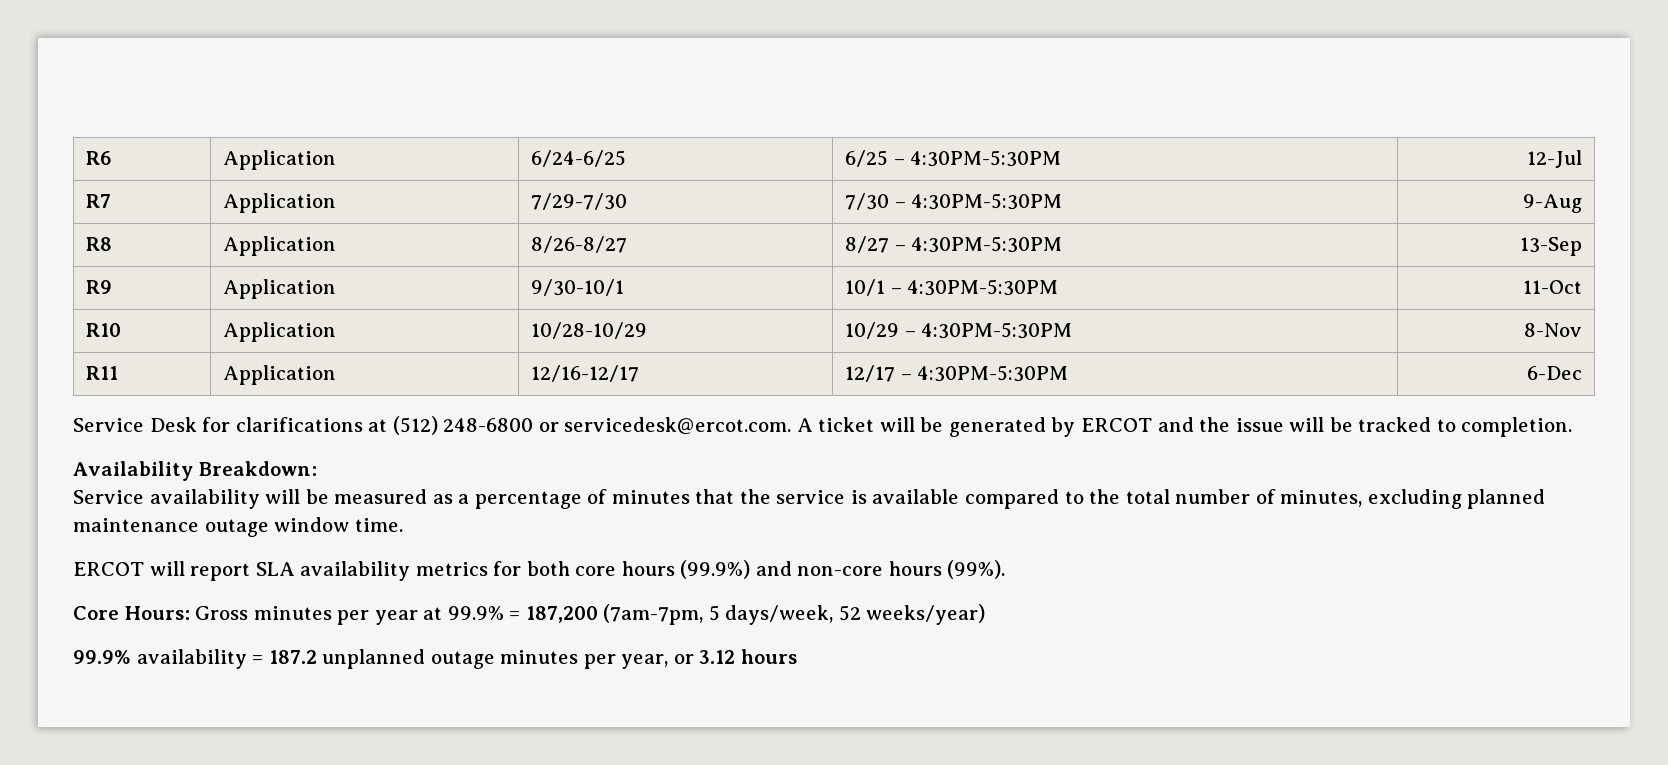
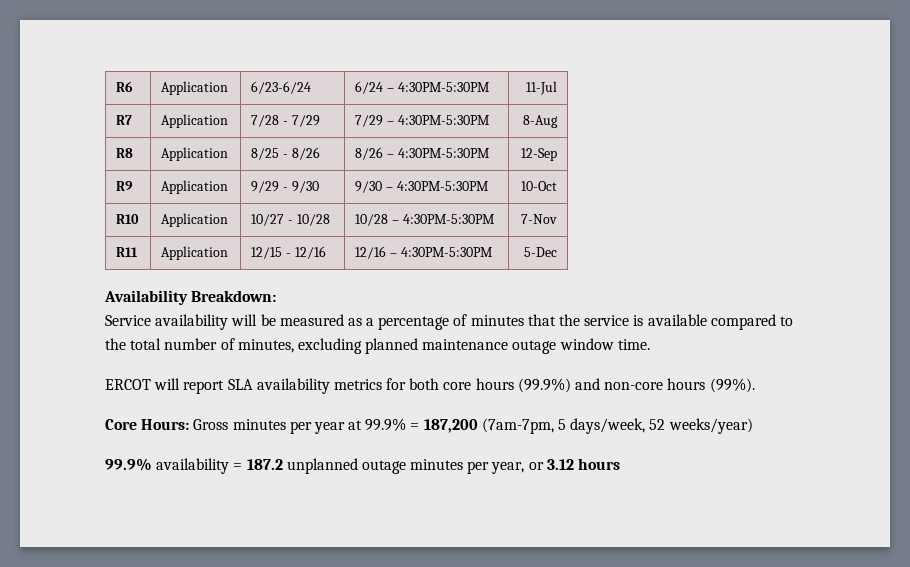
- R6 | Application | 6/24-6/25 | 6/25 – 4:30PM-5:30PM | 12-Jul
+ R6 | Application | 6/23-6/24 | 6/24 – 4:30PM-5:30PM | 11-Jul
- R7 | Application | 7/29-7/30 | 7/30 – 4:30PM-5:30PM | 9-Aug
+ R7 | Application | 7/28 - 7/29 | 7/29 – 4:30PM-5:30PM | 8-Aug
- R8 | Application | 8/26-8/27 | 8/27 – 4:30PM-5:30PM | 13-Sep
+ R8 | Application | 8/25 - 8/26 | 8/26 – 4:30PM-5:30PM | 12-Sep
- R9 | Application | 9/30-10/1 | 10/1 – 4:30PM-5:30PM | 11-Oct
+ R9 | Application | 9/29 - 9/30 | 9/30 – 4:30PM-5:30PM | 10-Oct
- R10 | Application | 10/28-10/29 | 10/29 – 4:30PM-5:30PM | 8-Nov
+ R10 | Application | 10/27 - 10/28 | 10/28 – 4:30PM-5:30PM | 7-Nov
- R11 | Application | 12/16-12/17 | 12/17 – 4:30PM-5:30PM | 6-Dec
- Service Desk for clarifications at (512) 248-6800 or servicedesk@ercot.com. A ticket will be generated by ERCOT and the issue will be tracked to completion.
+ R11 | Application | 12/15 - 12/16 | 12/16 – 4:30PM-5:30PM | 5-Dec

